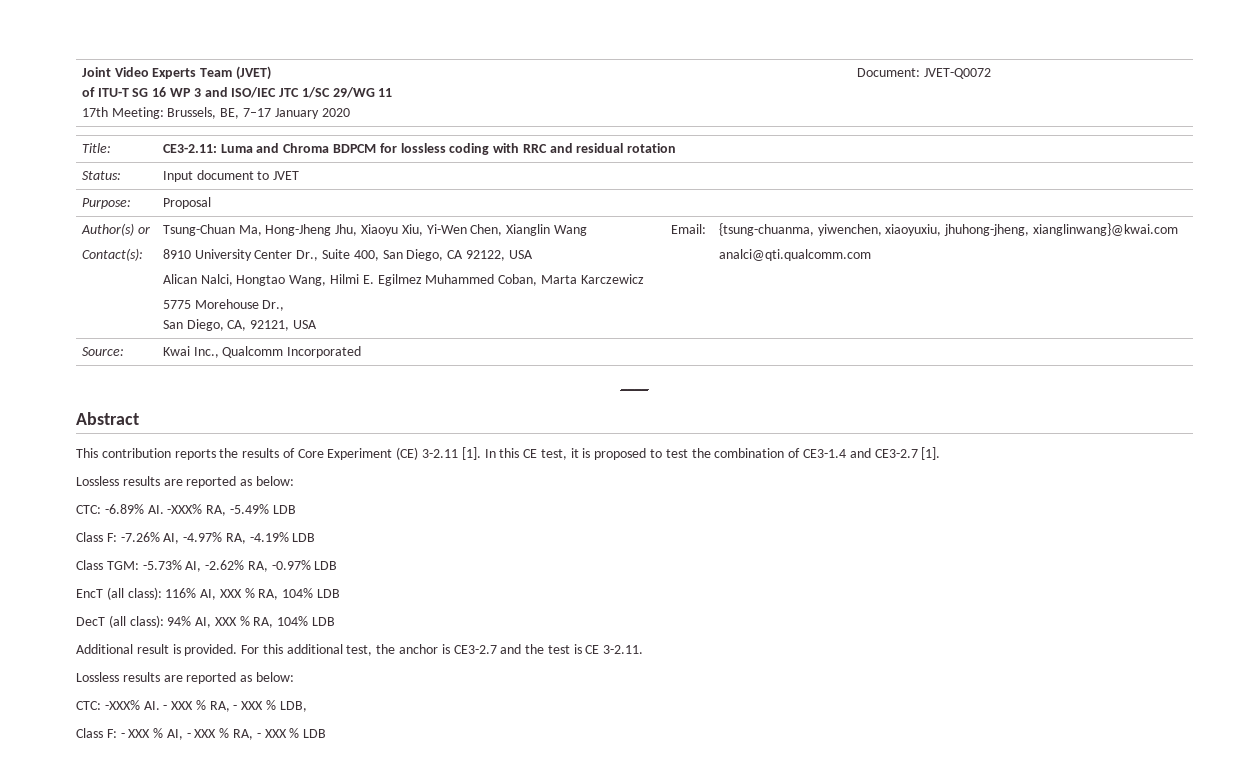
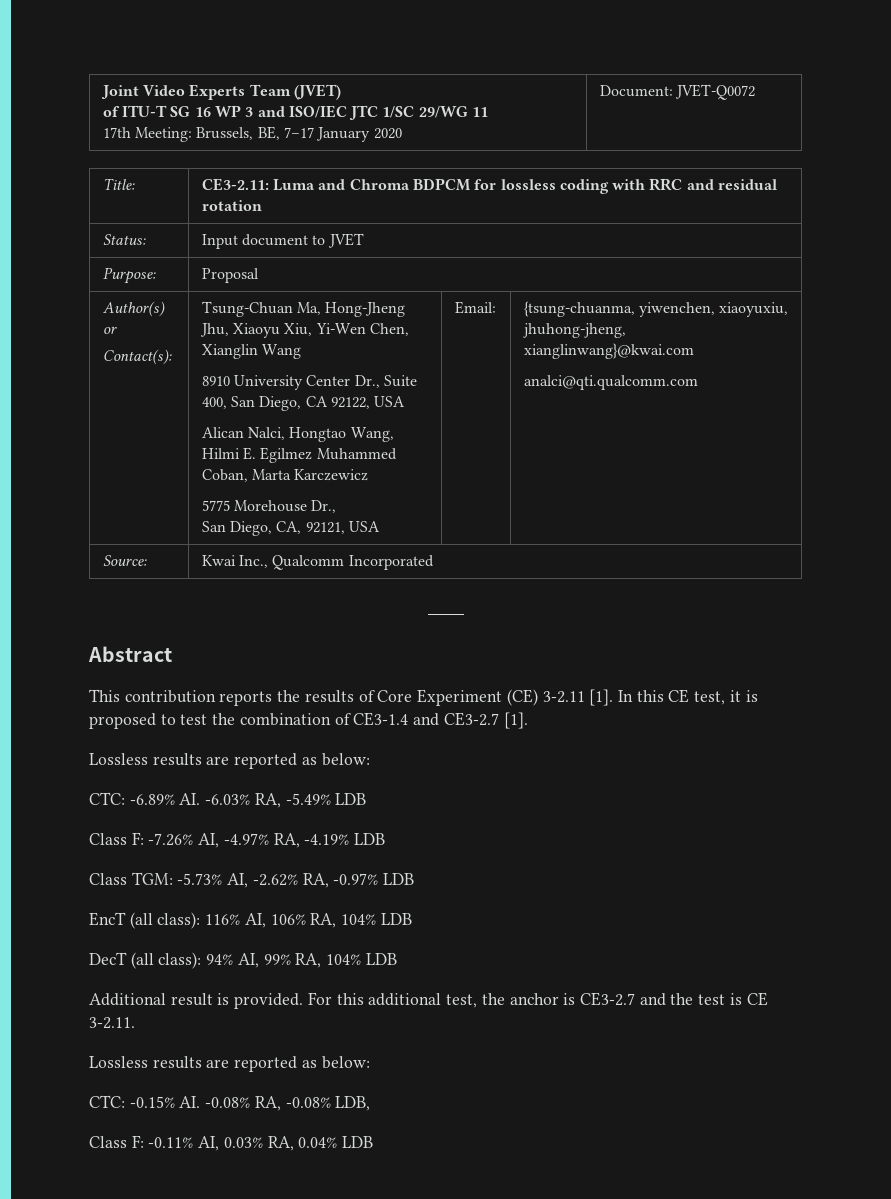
- CTC: -6.89% AI. -XXX% RA, -5.49% LDB
+ CTC: -6.89% AI. -6.03% RA, -5.49% LDB
- EncT (all class): 116% AI, XXX % RA, 104% LDB
+ EncT (all class): 116% AI, 106% RA, 104% LDB
- DecT (all class): 94% AI, XXX % RA, 104% LDB
+ DecT (all class): 94% AI, 99% RA, 104% LDB
- CTC: -XXX% AI. - XXX % RA, - XXX % LDB,
- Class F: - XXX % AI, - XXX % RA, - XXX % LDB
+ CTC: -0.15% AI. -0.08% RA, -0.08% LDB,
+ Class F: -0.11% AI, 0.03% RA, 0.04% LDB

